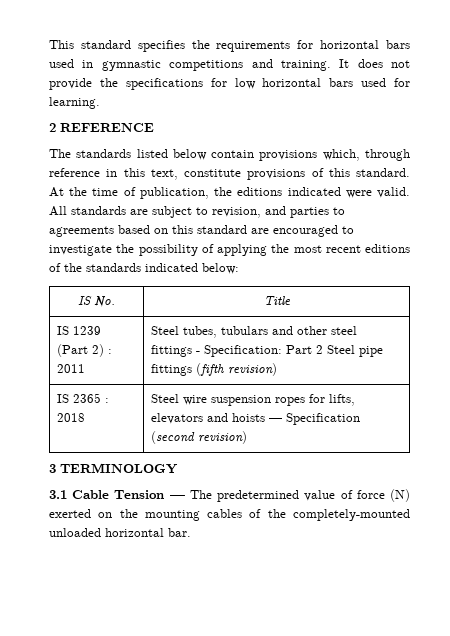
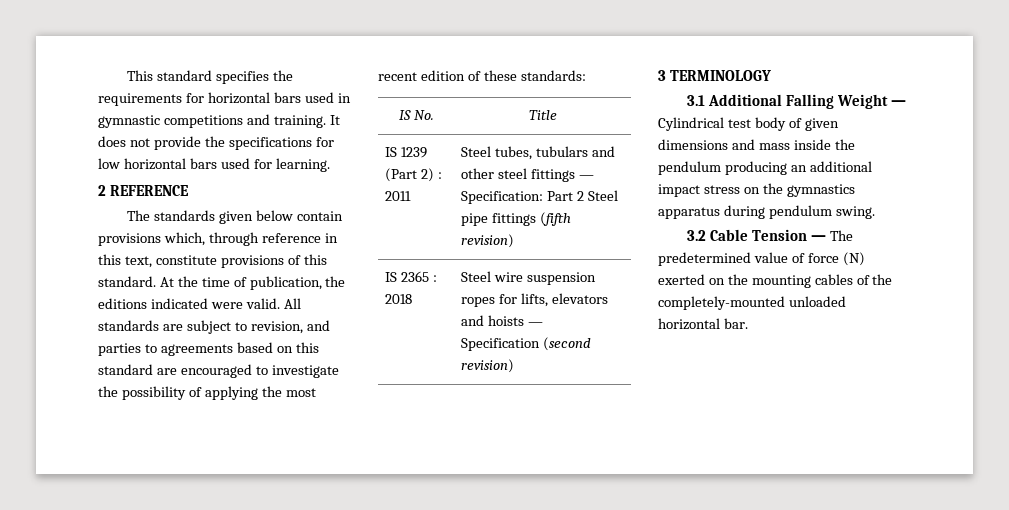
- The standards listed below contain provisions which, through reference in this text, constitute provisions of this standard.
+ The standards given below contain provisions which, through reference in this text, constitute provisions of this standard.
- All standards are subject to revision, and parties to agreements based on this standard are encouraged to investigate the possibility of applying the most recent editions of the standards indicated below:
+ All standards are subject to revision, and parties to agreements based on this standard are encouraged to investigate the possibility of applying the most recent edition of these standards:
- IS 1239 (Part 2) : 2011 | Steel tubes, tubulars and other steel fittings - Specification: Part 2 Steel pipe fittings (fifth revision)
+ IS 1239 (Part 2) : 2011 | Steel tubes, tubulars and other steel fittings — Specification: Part 2 Steel pipe fittings (fifth revision)
- 3.1 Cable Tension — The predetermined value of force (N) exerted on the mounting cables of the completely-mounted unloaded horizontal bar.
+ 3.1 Additional Falling Weight — Cylindrical test body of given dimensions and mass inside the pendulum producing an additional impact stress on the gymnastics apparatus during pendulum swing.
+ 3.2 Cable Tension — The predetermined value of force (N) exerted on the mounting cables of the completely-mounted unloaded horizontal bar.

